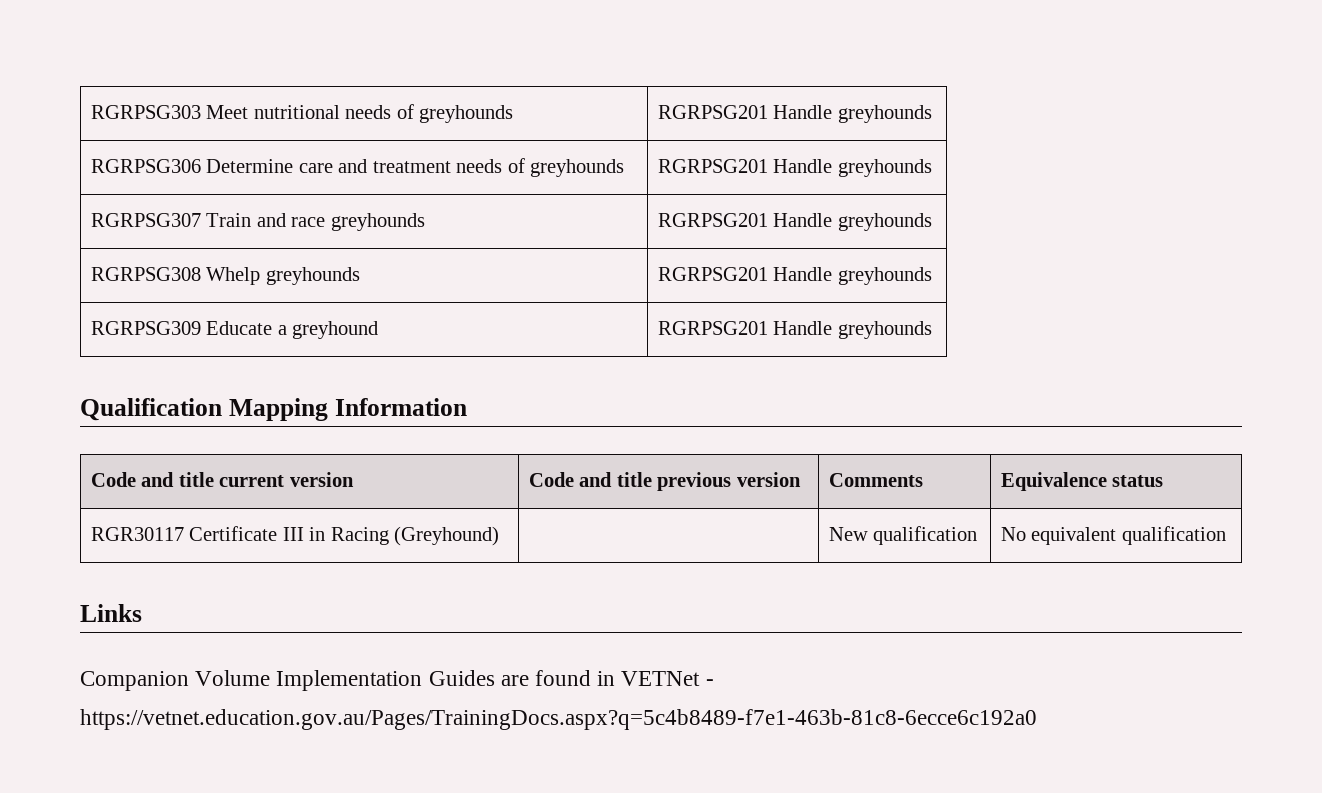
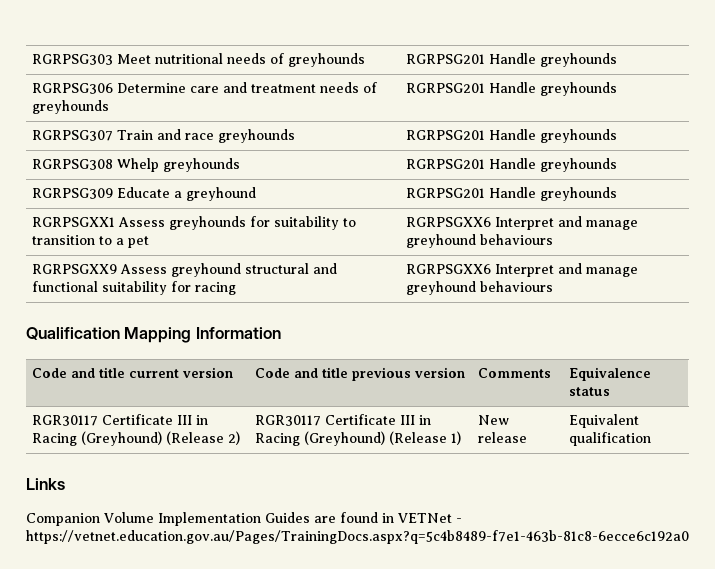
+ RGRPSGXX1 Assess greyhounds for suitability to transition to a pet | RGRPSGXX6 Interpret and manage greyhound behaviours
+ RGRPSGXX9 Assess greyhound structural and functional suitability for racing | RGRPSGXX6 Interpret and manage greyhound behaviours
- RGR30117 Certificate III in Racing (Greyhound) | | New qualification | No equivalent qualification
+ RGR30117 Certificate III in Racing (Greyhound) (Release 2) | RGR30117 Certificate III in Racing (Greyhound) (Release 1) | New release | Equivalent qualification

